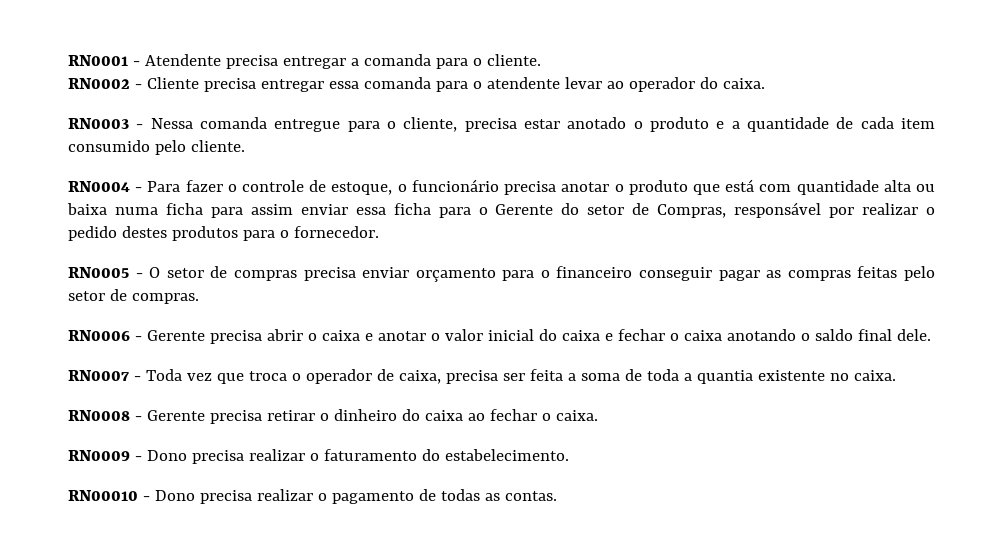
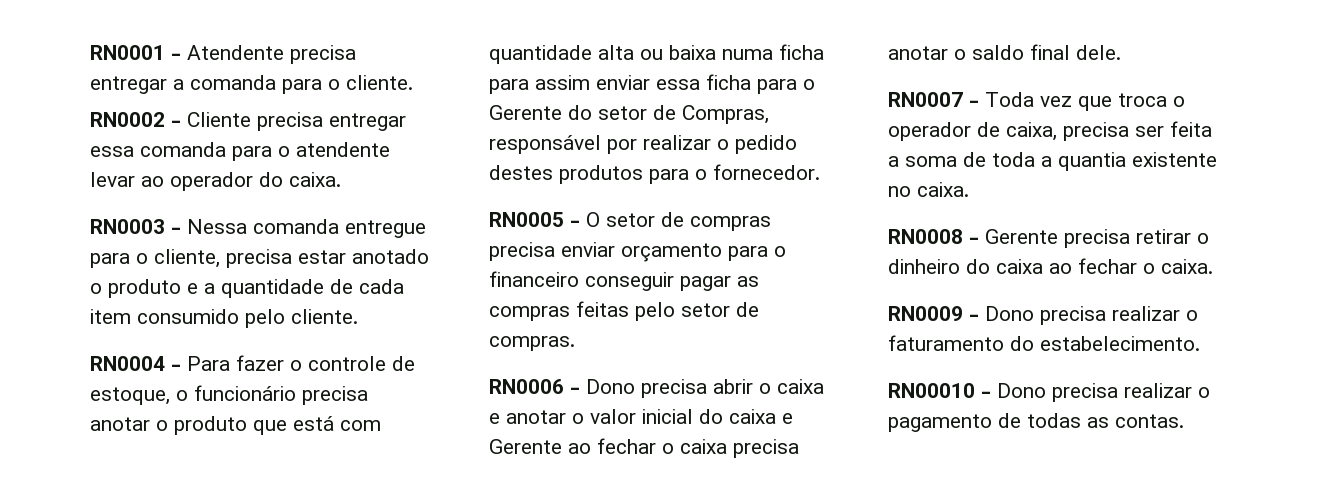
- RN0006 - Gerente precisa abrir o caixa e anotar o valor inicial do caixa e fechar o caixa anotando o saldo final dele.
+ RN0006 - Dono precisa abrir o caixa e anotar o valor inicial do caixa e Gerente ao fechar o caixa precisa anotar o saldo final dele.

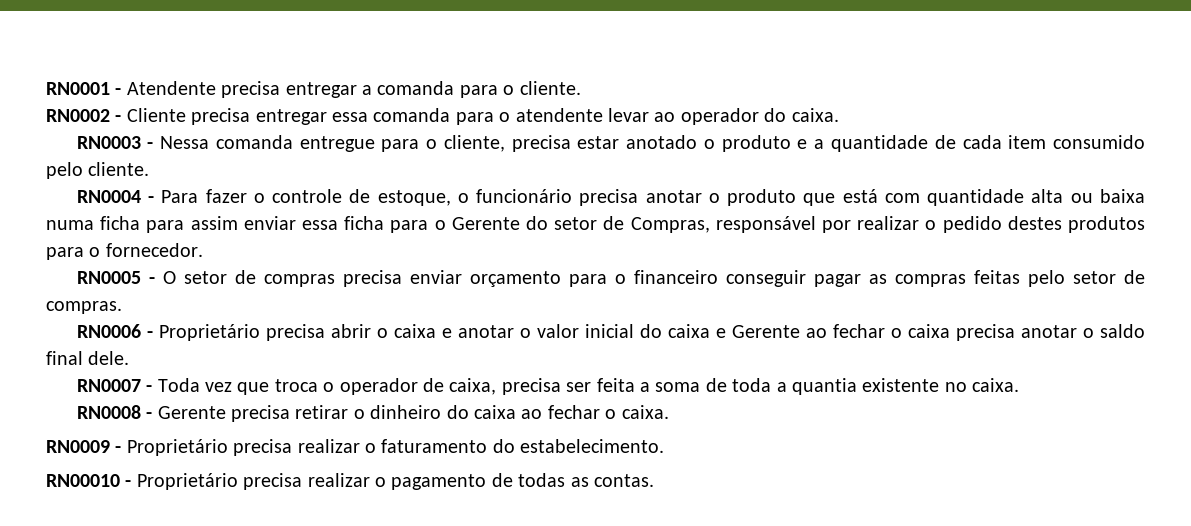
- RN0006 - Dono precisa abrir o caixa e anotar o valor inicial do caixa e Gerente ao fechar o caixa precisa anotar o saldo final dele.
+ RN0006 - Proprietário precisa abrir o caixa e anotar o valor inicial do caixa e Gerente ao fechar o caixa precisa anotar o saldo final dele.
- RN0009 - Dono precisa realizar o faturamento do estabelecimento.
+ RN0009 - Proprietário precisa realizar o faturamento do estabelecimento.
- RN00010 - Dono precisa realizar o pagamento de todas as contas.
+ RN00010 - Proprietário precisa realizar o pagamento de todas as contas.

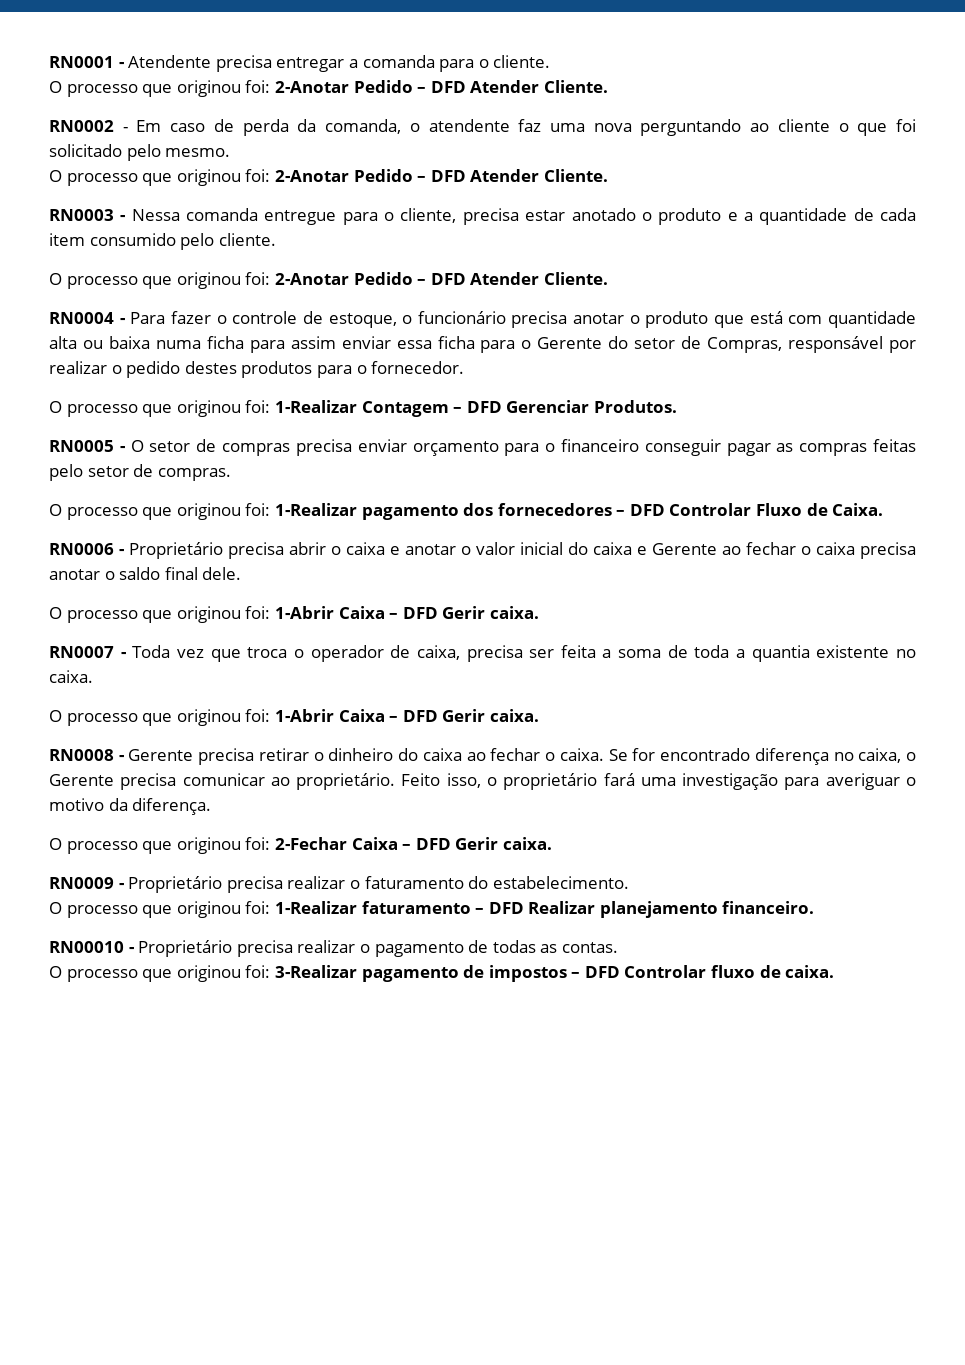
  RN0001 - Atendente precisa entregar a comanda para o cliente.
- RN0002 - Cliente precisa entregar essa comanda para o atendente levar ao operador do caixa.
+ O processo que originou foi: 2-Anotar Pedido – DFD Atender Cliente.
+ RN0002 - Em caso de perda da comanda, o atendente faz uma nova perguntando ao cliente o que foi solicitado pelo mesmo.
+ O processo que originou foi: 2-Anotar Pedido – DFD Atender Cliente.
  RN0003 - Nessa comanda entregue para o cliente, precisa estar anotado o produto e a quantidade de cada item consumido pelo cliente.
+ O processo que originou foi: 2-Anotar Pedido – DFD Atender Cliente.
+ O processo que originou foi: 1-Realizar Contagem – DFD Gerenciar Produtos.
+ O processo que originou foi: 1-Realizar pagamento dos fornecedores – DFD Controlar Fluxo de Caixa.
  RN0006 - Proprietário precisa abrir o caixa e anotar o valor inicial do caixa e Gerente ao fechar o caixa precisa anotar o saldo final dele.
+ O processo que originou foi: 1-Abrir Caixa – DFD Gerir caixa.
  RN0007 - Toda vez que troca o operador de caixa, precisa ser feita a soma de toda a quantia existente no caixa.
+ O processo que originou foi: 1-Abrir Caixa – DFD Gerir caixa.
+ Se for encontrado diferença no caixa, o Gerente precisa comunicar ao proprietário. Feito isso, o proprietário fará uma investigação para averiguar o motivo da diferença.
+ O processo que originou foi: 2-Fechar Caixa – DFD Gerir caixa.
+ O processo que originou foi: 1-Realizar faturamento – DFD Realizar planejamento financeiro.
+ O processo que originou foi: 3-Realizar pagamento de impostos – DFD Controlar fluxo de caixa.

